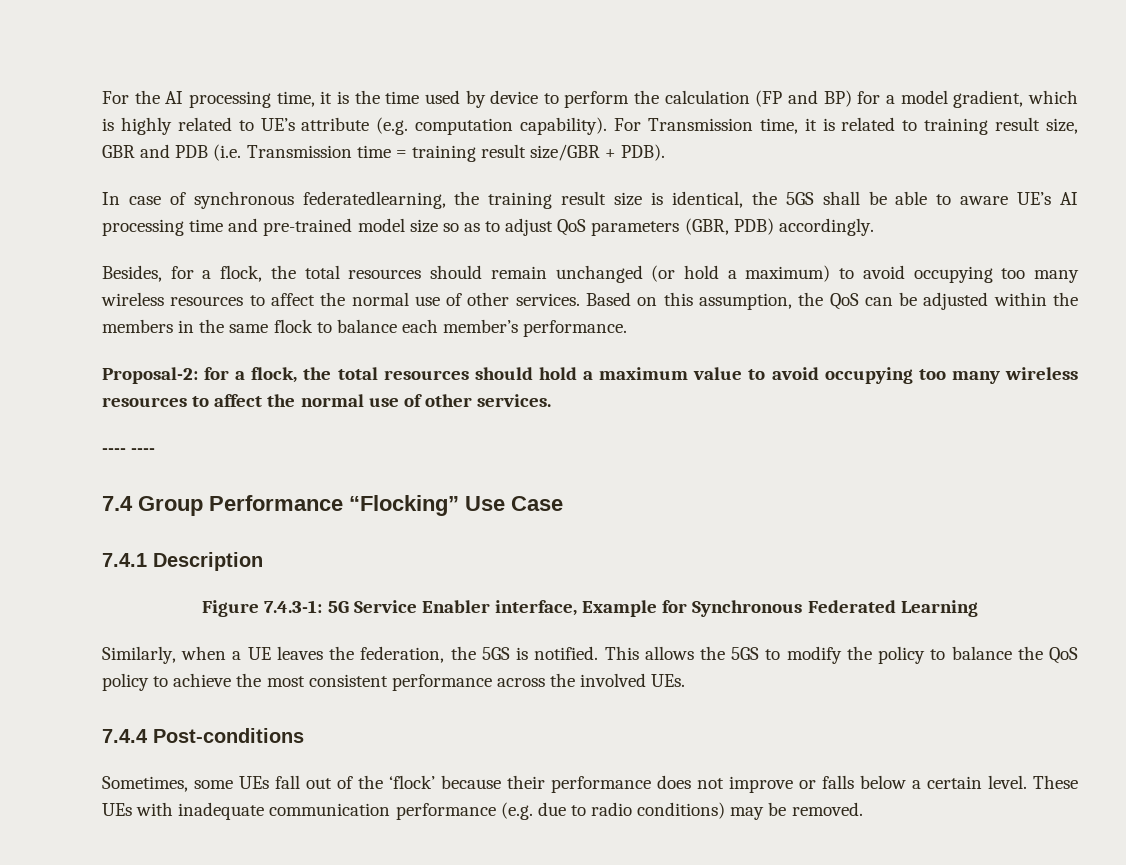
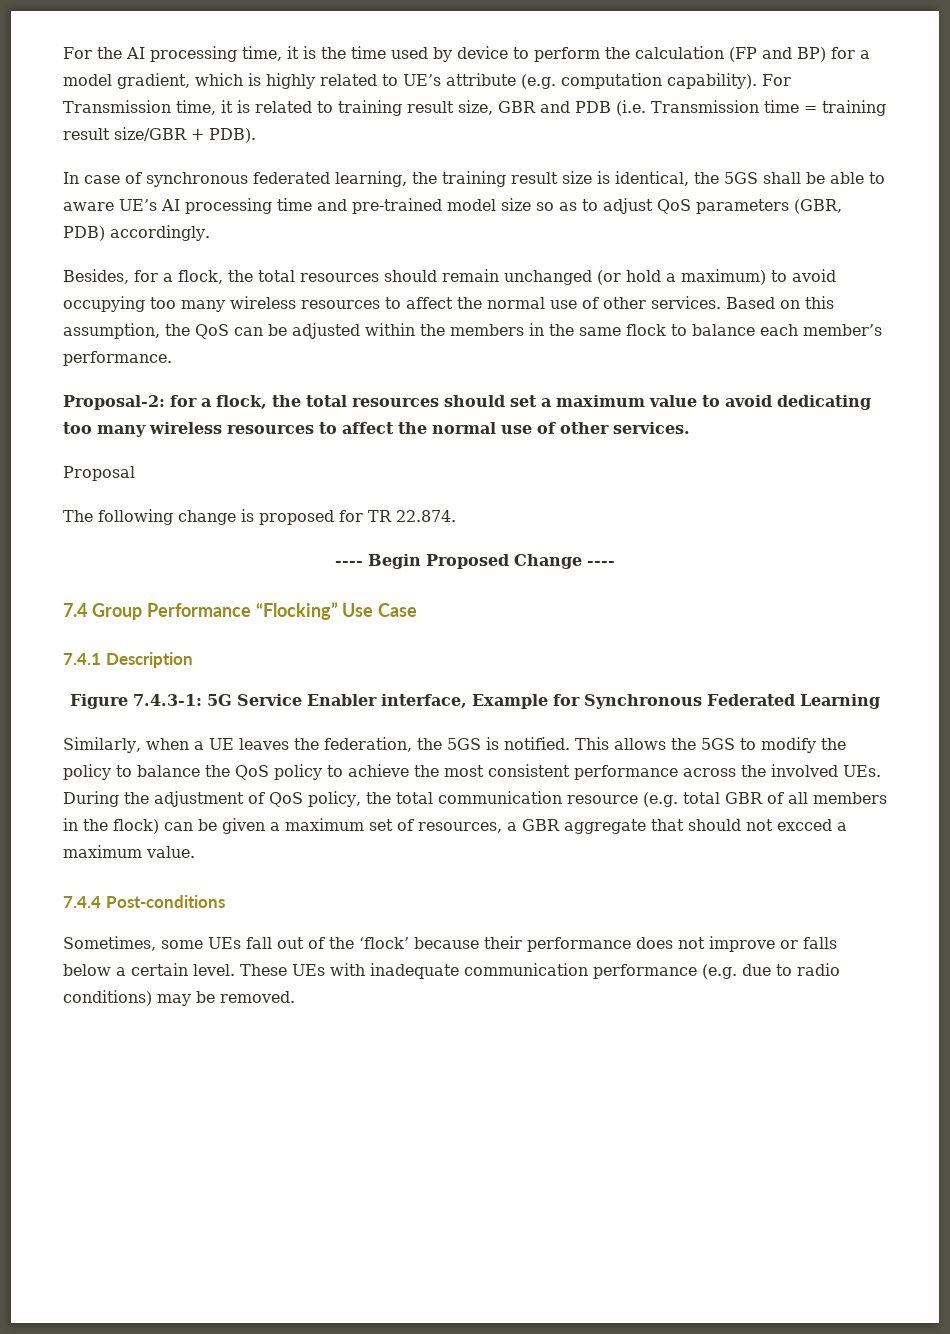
- In case of synchronous federatedlearning, the training result size is identical, the 5GS shall be able to aware UE’s AI processing time and pre-trained model size so as to adjust QoS parameters (GBR, PDB) accordingly.
+ In case of synchronous federated learning, the training result size is identical, the 5GS shall be able to aware UE’s AI processing time and pre-trained model size so as to adjust QoS parameters (GBR, PDB) accordingly.
- Proposal-2: for a flock, the total resources should hold a maximum value to avoid occupying too many wireless resources to affect the normal use of other services.
+ Proposal-2: for a flock, the total resources should set a maximum value to avoid dedicating too many wireless resources to affect the normal use of other services.
- ---- ----
+ Proposal
+ The following change is proposed for TR 22.874.
+ ---- Begin Proposed Change ----
- This allows the 5GS to modify the policy to balance the QoS policy to achieve the most consistent performance across the involved UEs.
+ This allows the 5GS to modify the policy to balance the QoS policy to achieve the most consistent performance across the involved UEs. During the adjustment of QoS policy, the total communication resource (e.g. total GBR of all members in the flock) can be given a maximum set of resources, a GBR aggregate that should not excced a maximum value.

